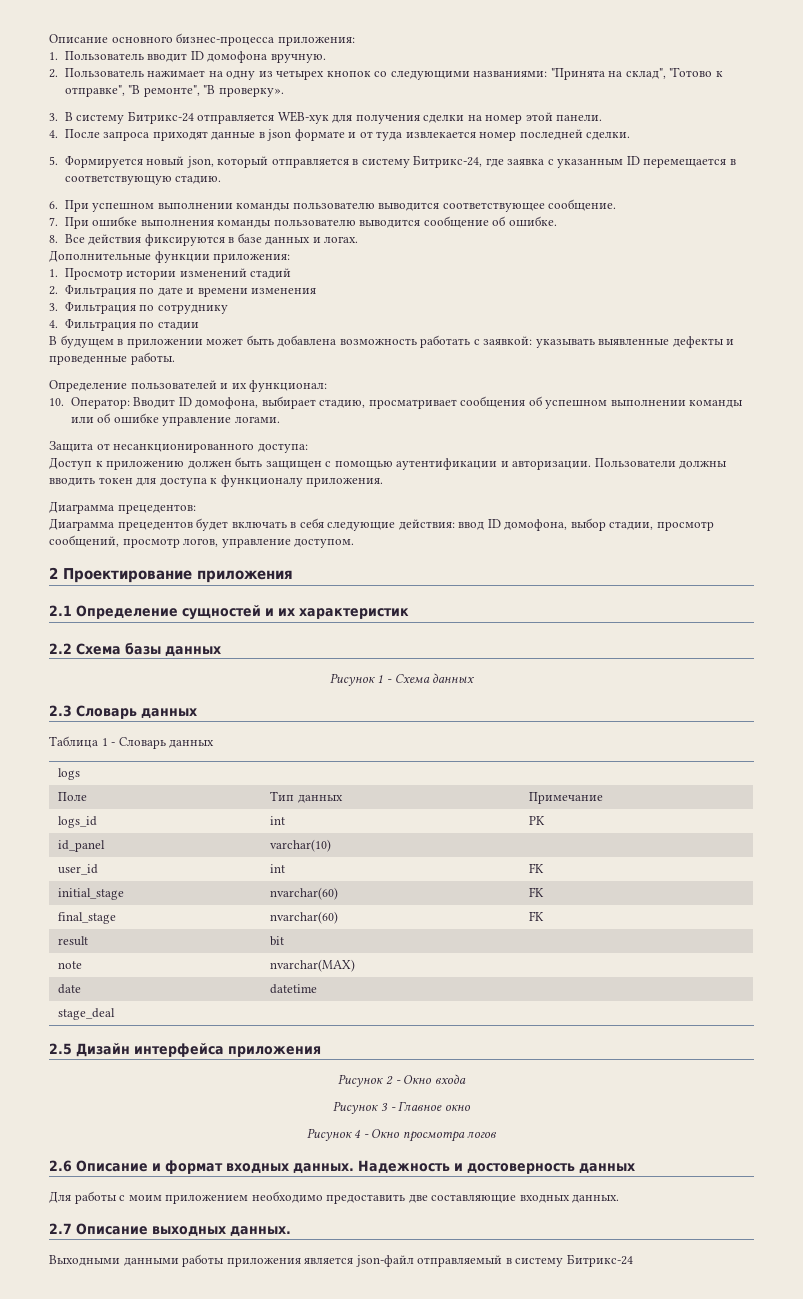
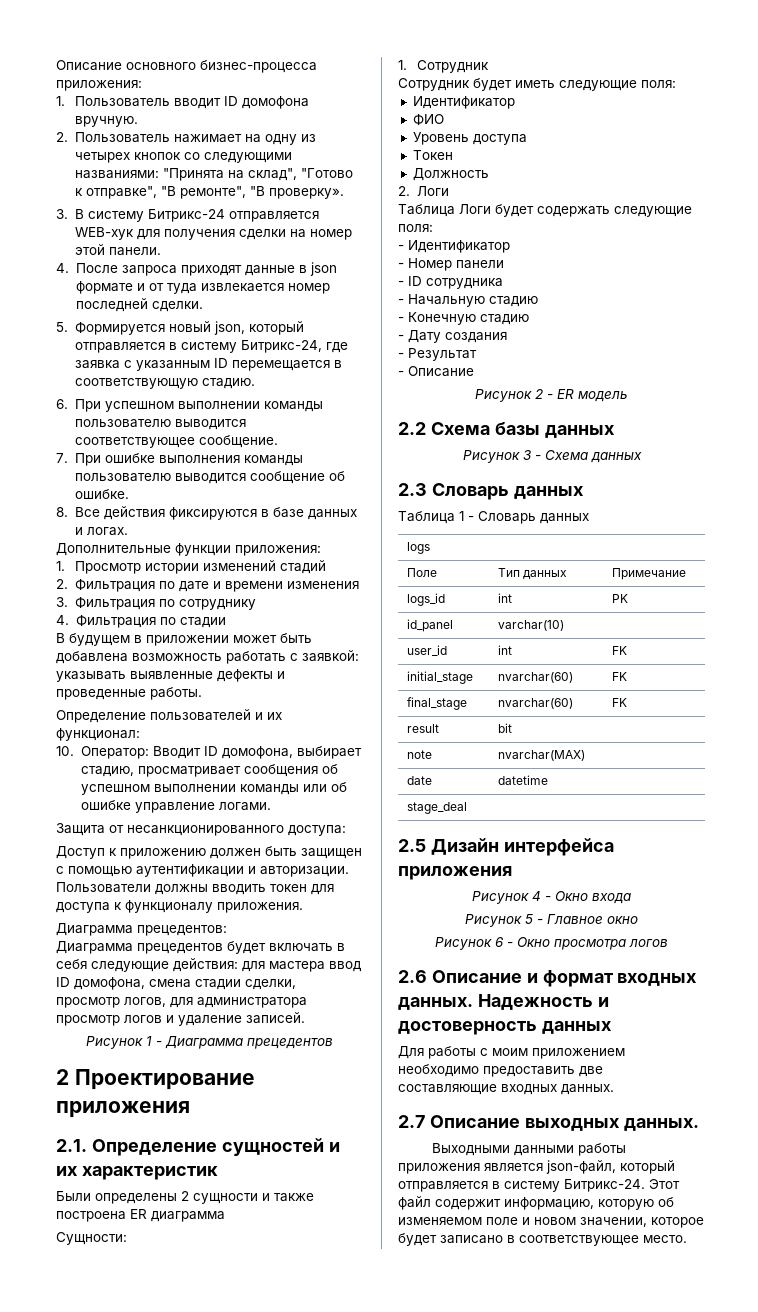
- Диаграмма прецедентов будет включать в себя следующие действия: ввод ID домофона, выбор стадии, просмотр сообщений, просмотр логов, управление доступом.
+ Диаграмма прецедентов будет включать в себя следующие действия: для мастера ввод ID домофона, смена стадии сделки, просмотр логов, для администратора просмотр логов и удаление записей.
+ Рисунок 1 - Диаграмма прецедентов
- 2.1 Определение сущностей и их характеристик
+ 2.1. Определение сущностей и их характеристик
+ Были определены 2 сущности и также построена ER диаграмма
+ Сущности:
+ 1. Сотрудник
+ Сотрудник будет иметь следующие поля:
+ Идентификатор
+ ФИО
+ Уровень доступа
+ Токен
+ Должность
+ 2. Логи
+ Таблица Логи будет содержать следующие поля:
+ - Идентификатор
+ - Номер панели
+ - ID сотрудника
+ - Начальную стадию
+ - Конечную стадию
+ - Дату создания
+ - Результат
+ - Описание
+ Рисунок 2 - ER модель
- Рисунок 1 - Схема данных
+ Рисунок 3 - Схема данных
- Рисунок 2 - Окно входа
+ Рисунок 4 - Окно входа
- Рисунок 3 - Главное окно
+ Рисунок 5 - Главное окно
- Рисунок 4 - Окно просмотра логов
+ Рисунок 6 - Окно просмотра логов
- Выходными данными работы приложения является json-файл отправляемый в систему Битрикс-24
+ Выходными данными работы приложения является json-файл, который отправляется в систему Битрикс-24. Этот файл содержит информацию, которую об изменяемом поле и новом значении, которое будет записано в соответствующее место.

